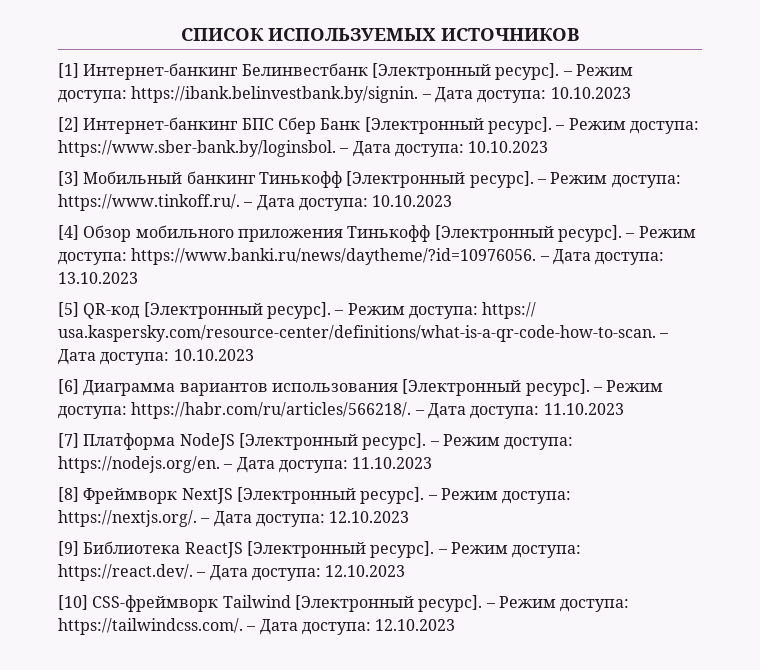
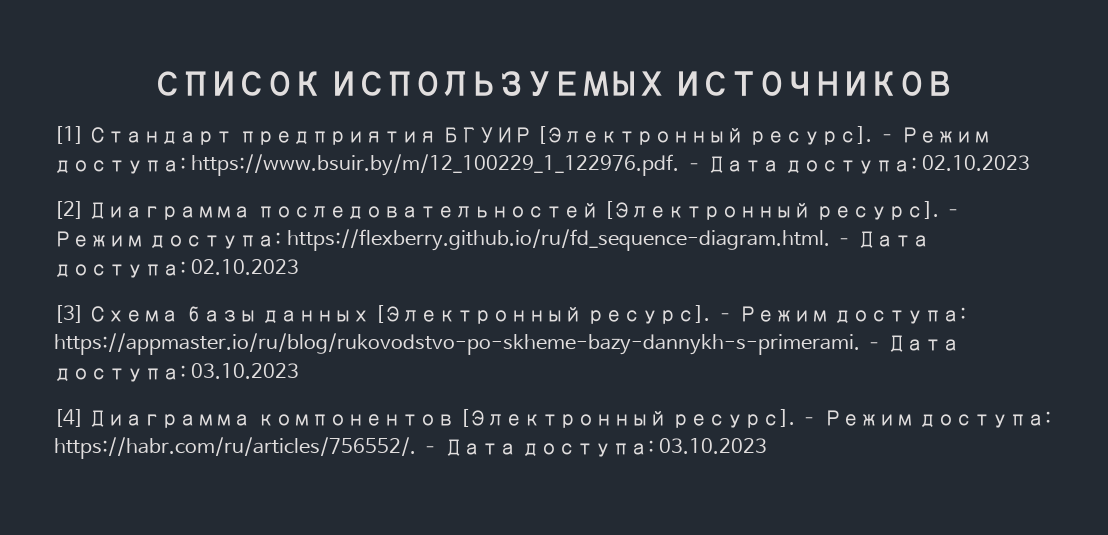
- [1] Интернет-банкинг Белинвестбанк [Электронный ресурс]. – Режим доступа: https://ibank.belinvestbank.by/signin. – Дата доступа: 10.10.2023
+ [1] Стандарт предприятия БГУИР [Электронный ресурс]. – Режим доступа: https://www.bsuir.by/m/12_100229_1_122976.pdf. – Дата доступа: 02.10.2023
- [2] Интернет-банкинг БПС Сбер Банк [Электронный ресурс]. – Режим доступа: https://www.sber-bank.by/loginsbol. – Дата доступа: 10.10.2023
+ [2] Диаграмма последовательностей [Электронный ресурс]. – Режим доступа: https://flexberry.github.io/ru/fd_sequence-diagram.html. – Дата доступа: 02.10.2023
- [3] Мобильный банкинг Тинькофф [Электронный ресурс]. – Режим доступа: https://www.tinkoff.ru/. – Дата доступа: 10.10.2023
+ [3] Схема базы данных [Электронный ресурс]. – Режим доступа: https://appmaster.io/ru/blog/rukovodstvo-po-skheme-bazy-dannykh-s-primerami. – Дата доступа: 03.10.2023
- [4] Обзор мобильного приложения Тинькофф [Электронный ресурс]. – Режим доступа: https://www.banki.ru/news/daytheme/?id=10976056. – Дата доступа: 13.10.2023
- [5] QR-код [Электронный ресурс]. – Режим доступа: https:// usa.kaspersky.com/resource-center/definitions/what-is-a-qr-code-how-to-scan. – Дата доступа: 10.10.2023
- [6] Диаграмма вариантов использования [Электронный ресурс]. – Режим доступа: https://habr.com/ru/articles/566218/. – Дата доступа: 11.10.2023
- [7] Платформа NodeJS [Электронный ресурс]. – Режим доступа: https://nodejs.org/en. – Дата доступа: 11.10.2023
- [8] Фреймворк NextJS [Электронный ресурс]. – Режим доступа: https://nextjs.org/. – Дата доступа: 12.10.2023
- [9] Библиотека ReactJS [Электронный ресурс]. – Режим доступа: https://react.dev/. – Дата доступа: 12.10.2023
- [10] CSS-фреймворк Tailwind [Электронный ресурс]. – Режим доступа: https://tailwindcss.com/. – Дата доступа: 12.10.2023
+ [4] Диаграмма компонентов [Электронный ресурс]. – Режим доступа: https://habr.com/ru/articles/756552/. – Дата доступа: 03.10.2023

